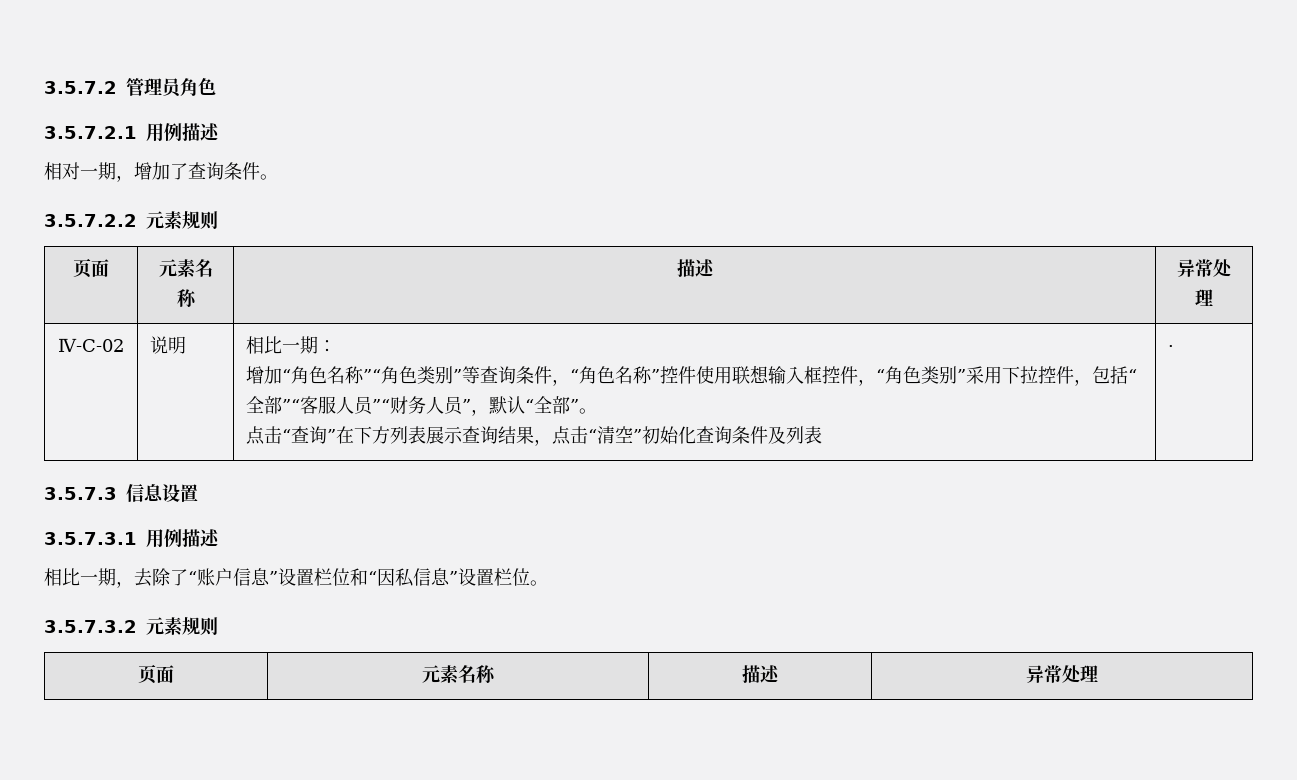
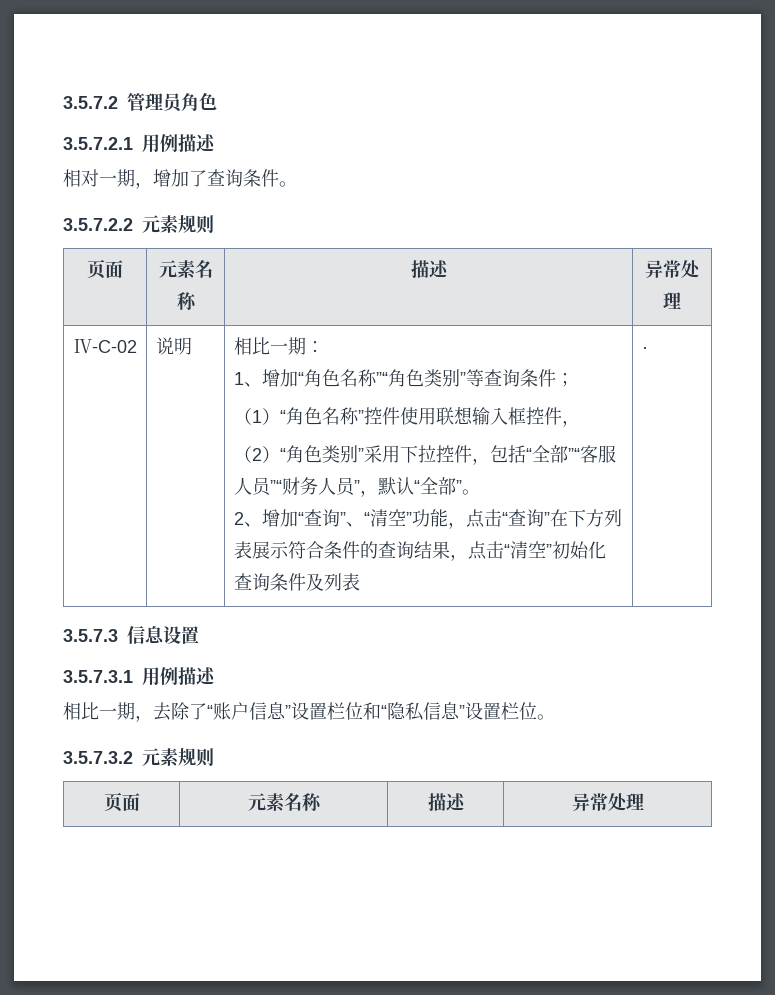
- 增加“角色名称”“角色类别”等查询条件，“角色名称”控件使用联想输入框控件，“角色类别”采用下拉控件，包括“全部”“客服人员”“财务人员”，默认“全部”。
+ 1、增加“角色名称”“角色类别”等查询条件；
+ （1）“角色名称”控件使用联想输入框控件，
+ （2）“角色类别”采用下拉控件，包括“全部”“客服人员”“财务人员”，默认“全部”。
- 点击“查询”在下方列表展示查询结果，点击“清空”初始化查询条件及列表
+ 2、增加“查询”、“清空”功能，点击“查询”在下方列表展示符合条件的查询结果，点击“清空”初始化查询条件及列表
- 相比一期，去除了“账户信息”设置栏位和“因私信息”设置栏位。
+ 相比一期，去除了“账户信息”设置栏位和“隐私信息”设置栏位。

